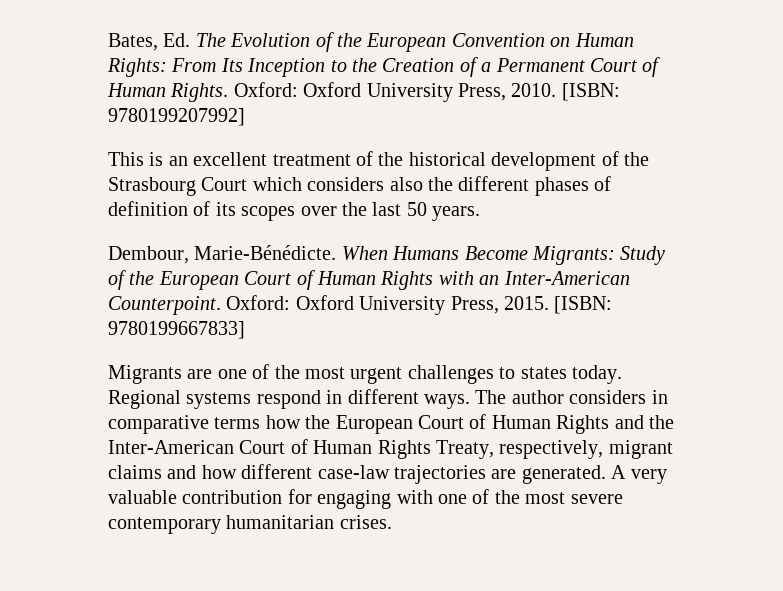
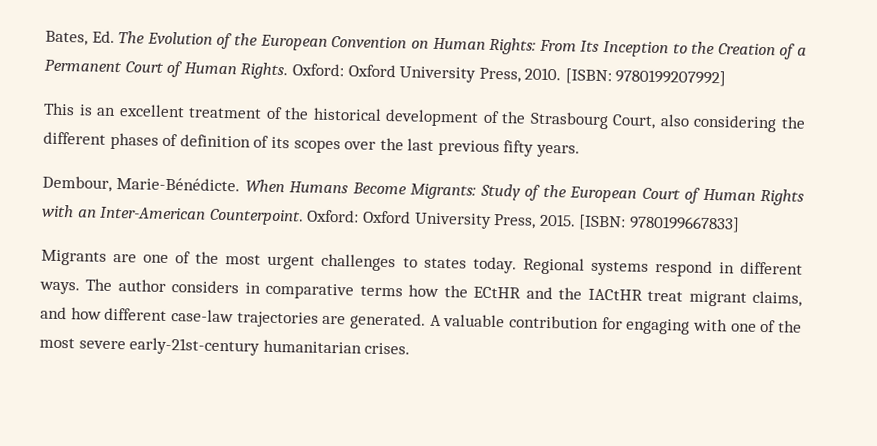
- This is an excellent treatment of the historical development of the Strasbourg Court which considers also the different phases of definition of its scopes over the last 50 years.
+ This is an excellent treatment of the historical development of the Strasbourg Court, also considering the different phases of definition of its scopes over the last previous fifty years.
- The author considers in comparative terms how the European Court of Human Rights and the Inter-American Court of Human Rights Treaty, respectively, migrant claims and how different case-law trajectories are generated.
+ The author considers in comparative terms how the ECtHR and the IACtHR treat migrant claims, and how different case-law trajectories are generated.
- A very valuable contribution for engaging with one of the most severe contemporary humanitarian crises.
+ A valuable contribution for engaging with one of the most severe early-21st-century humanitarian crises.

